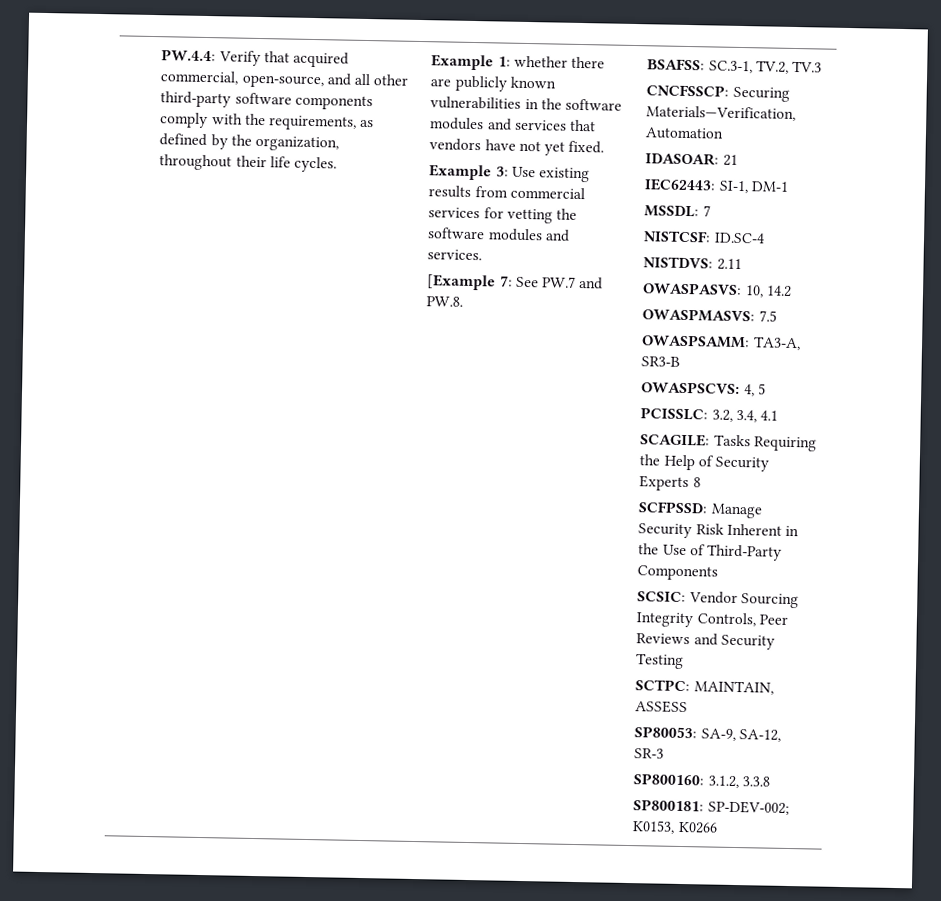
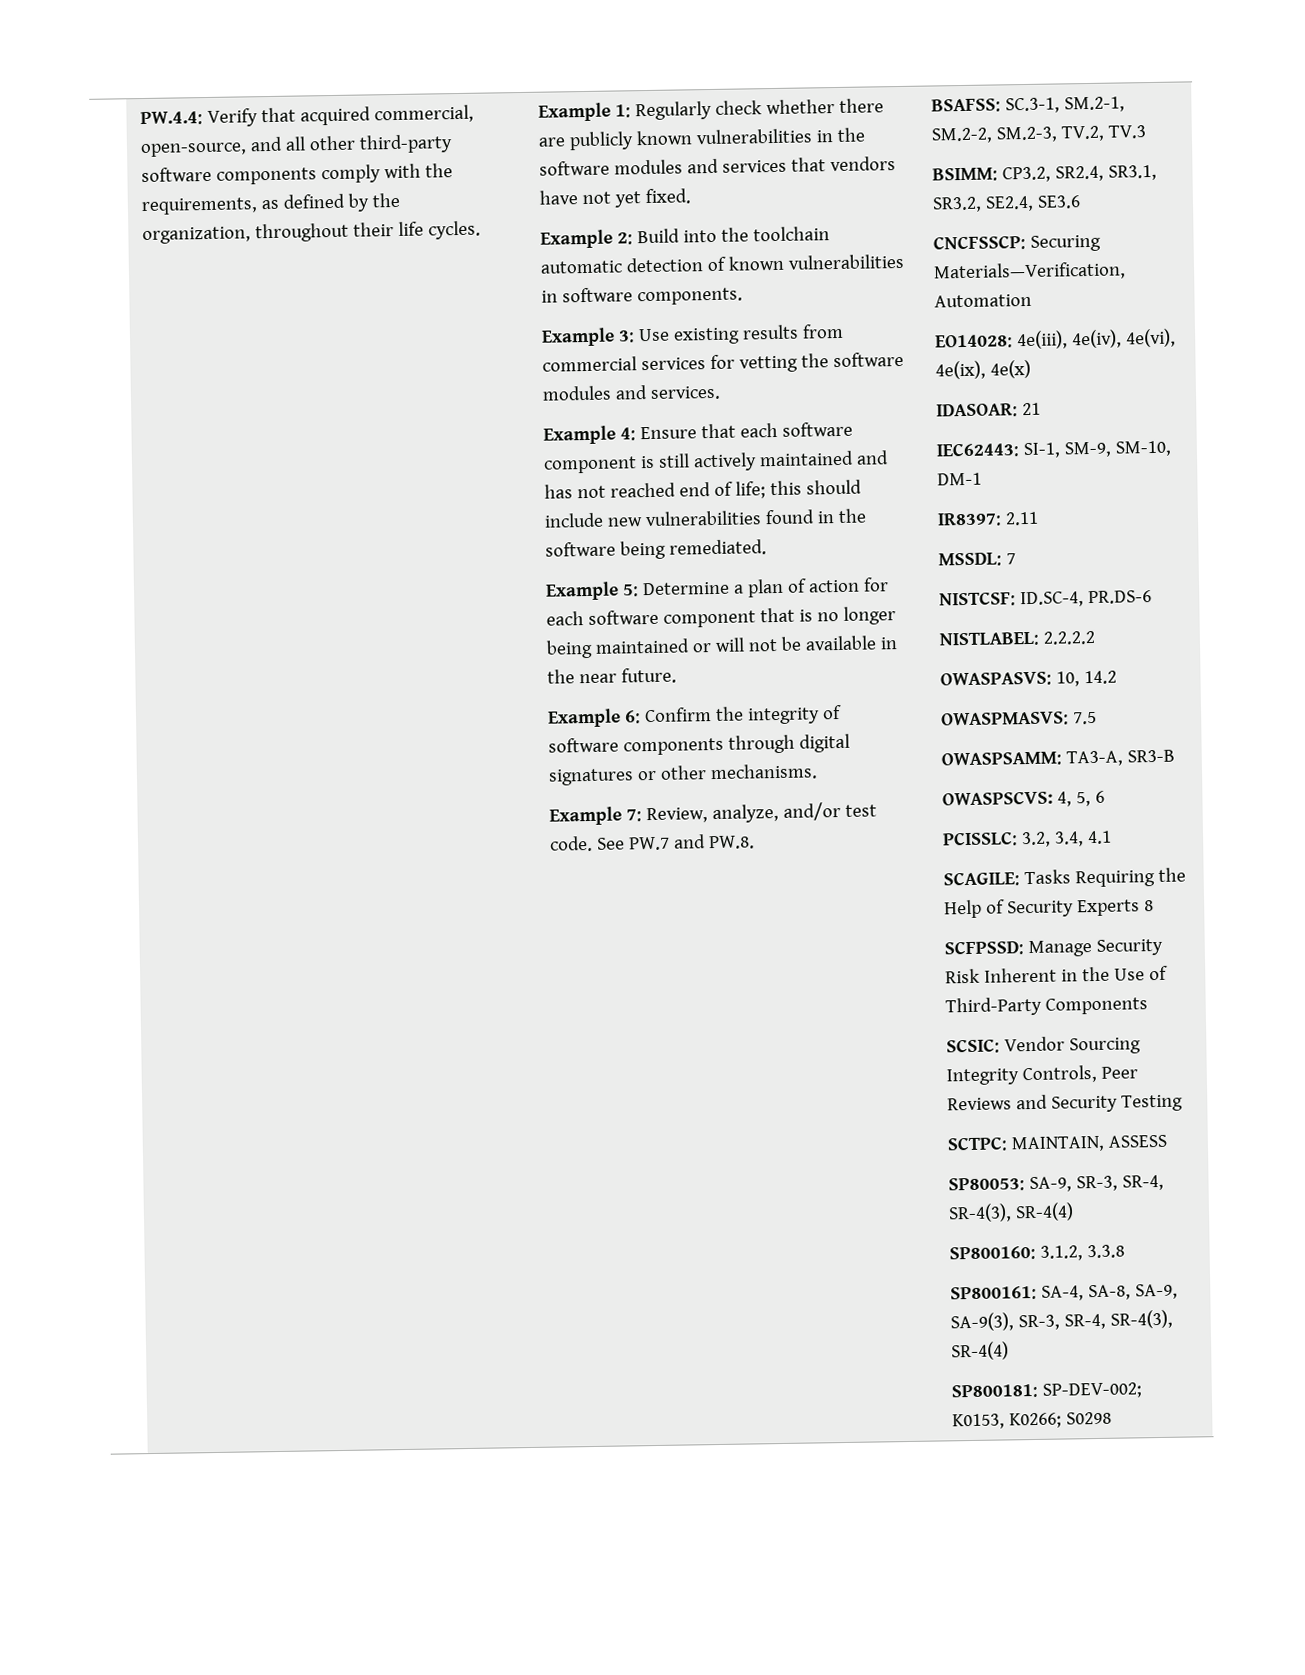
- Example 1: whether there are publicly known vulnerabilities in the software modules and services that vendors have not yet fixed.
+ Example 1: Regularly check whether there are publicly known vulnerabilities in the software modules and services that vendors have not yet fixed.
+ Example 2: Build into the toolchain automatic detection of known vulnerabilities in software components.
- [Example 7: See PW.7 and PW.8.
+ Example 4: Ensure that each software component is still actively maintained and has not reached end of life; this should include new vulnerabilities found in the software being remediated.
+ Example 5: Determine a plan of action for each software component that is no longer being maintained or will not be available in the near future.
+ Example 6: Confirm the integrity of software components through digital signatures or other mechanisms.
+ Example 7: Review, analyze, and/or test code. See PW.7 and PW.8.
- BSAFSS: SC.3-1, TV.2, TV.3
+ BSAFSS: SC.3-1, SM.2-1, SM.2-2, SM.2-3, TV.2, TV.3
+ BSIMM: CP3.2, SR2.4, SR3.1, SR3.2, SE2.4, SE3.6
  CNCFSSCP: Securing Materials—Verification, Automation
+ EO14028: 4e(iii), 4e(iv), 4e(vi), 4e(ix), 4e(x)
- IEC62443: SI-1, DM-1
+ IEC62443: SI-1, SM-9, SM-10, DM-1
+ IR8397: 2.11
- NISTCSF: ID.SC-4
- NISTDVS: 2.11
+ NISTCSF: ID.SC-4, PR.DS-6
+ NISTLABEL: 2.2.2.2
- OWASPSCVS: 4, 5
+ OWASPSCVS: 4, 5, 6
- SP80053: SA-9, SA-12, SR-3
+ SP80053: SA-9, SR-3, SR-4, SR-4(3), SR-4(4)
+ SP800161: SA-4, SA-8, SA-9, SA-9(3), SR-3, SR-4, SR-4(3), SR-4(4)
- SP800181: SP-DEV-002; K0153, K0266
+ SP800181: SP-DEV-002; K0153, K0266; S0298

